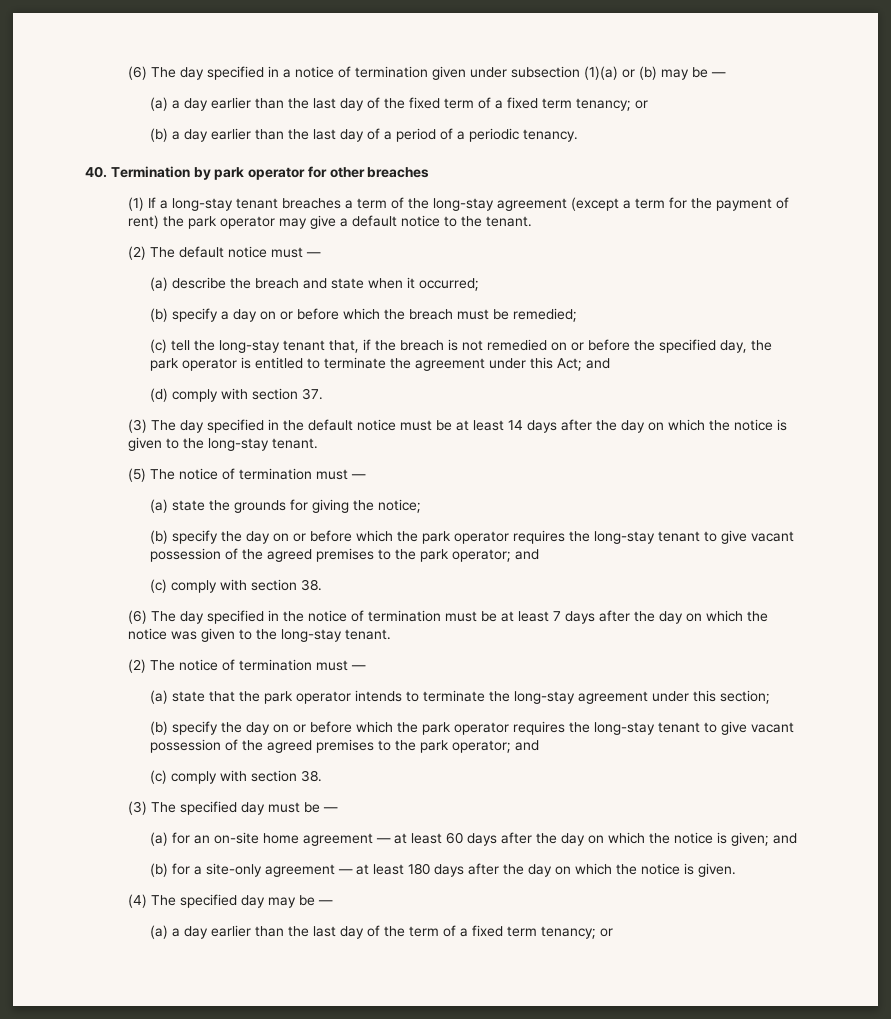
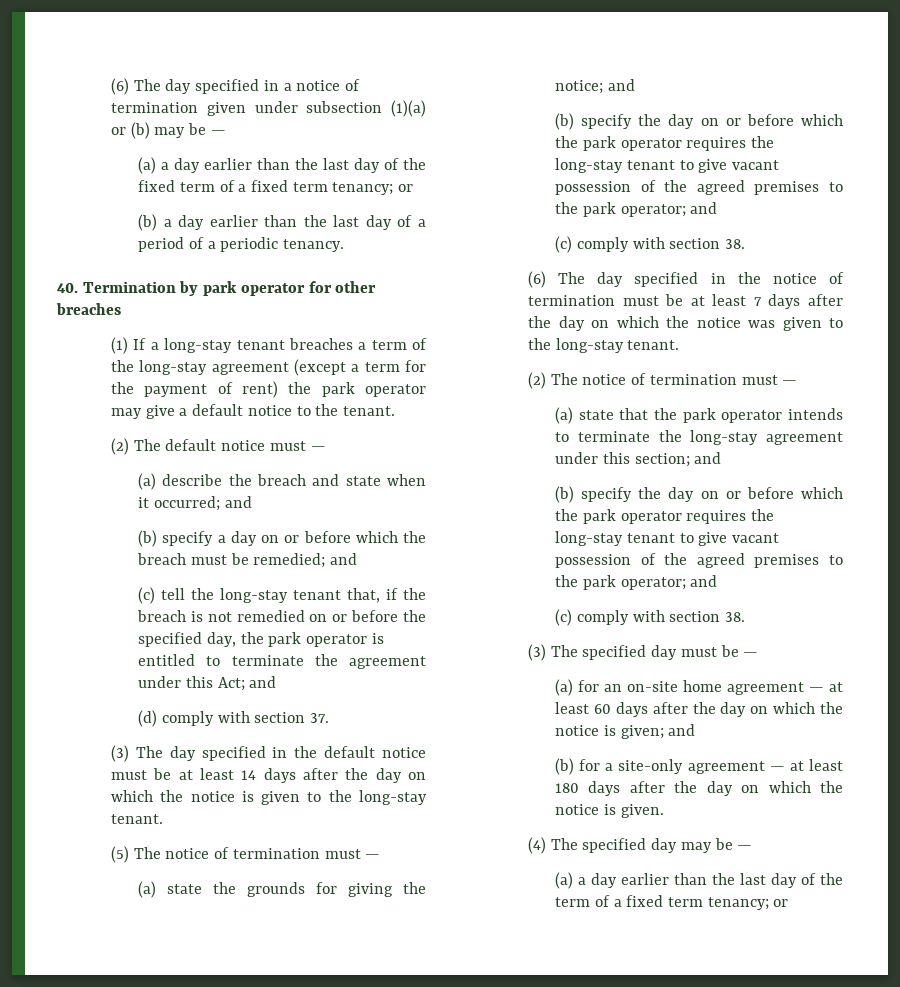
- (a) describe the breach and state when it occurred;
+ (a) describe the breach and state when it occurred; and
- (b) specify a day on or before which the breach must be remedied;
+ (b) specify a day on or before which the breach must be remedied; and
- (a) state the grounds for giving the notice;
+ (a) state the grounds for giving the notice; and
- (a) state that the park operator intends to terminate the long-stay agreement under this section;
+ (a) state that the park operator intends to terminate the long-stay agreement under this section; and

